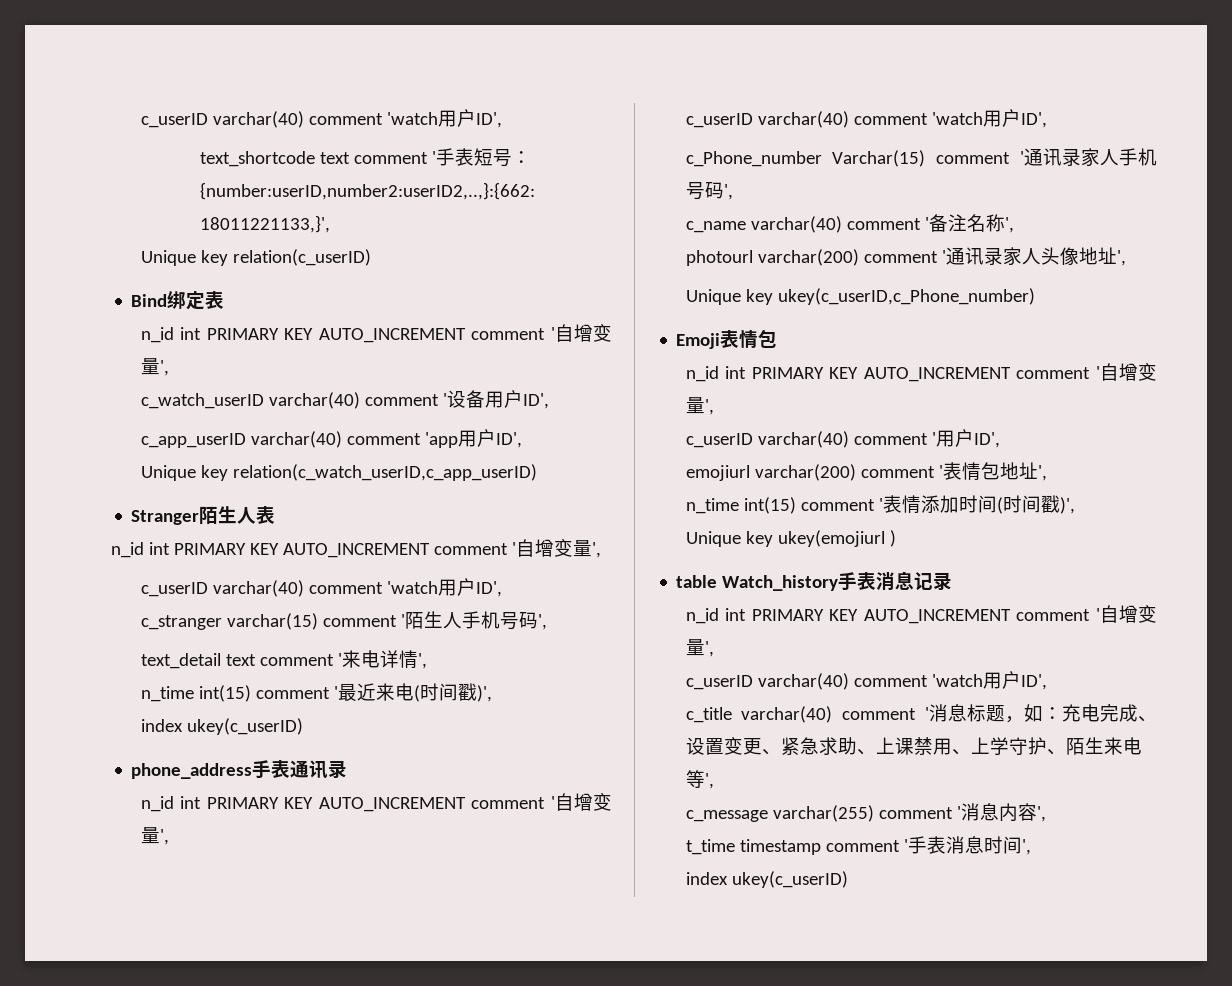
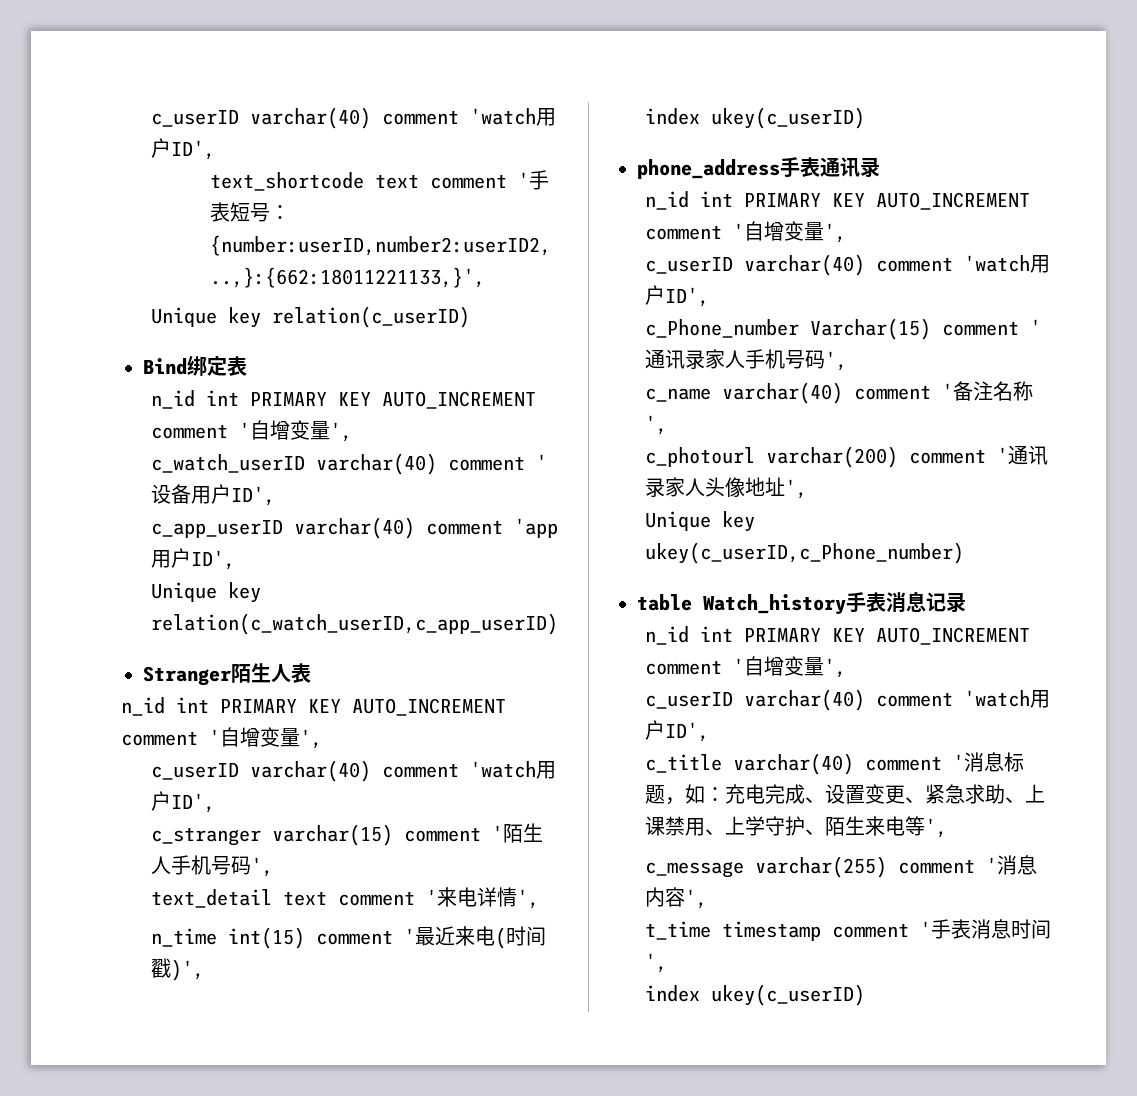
- photourl varchar(200) comment '通讯录家人头像地址',
+ c_photourl varchar(200) comment '通讯录家人头像地址',
- Emoji表情包
- n_id int PRIMARY KEY AUTO_INCREMENT comment '自增变量',
- c_userID varchar(40) comment '用户ID',
- emojiurl varchar(200) comment '表情包地址',
- n_time int(15) comment '表情添加时间(时间戳)',
- Unique key ukey(emojiurl )

